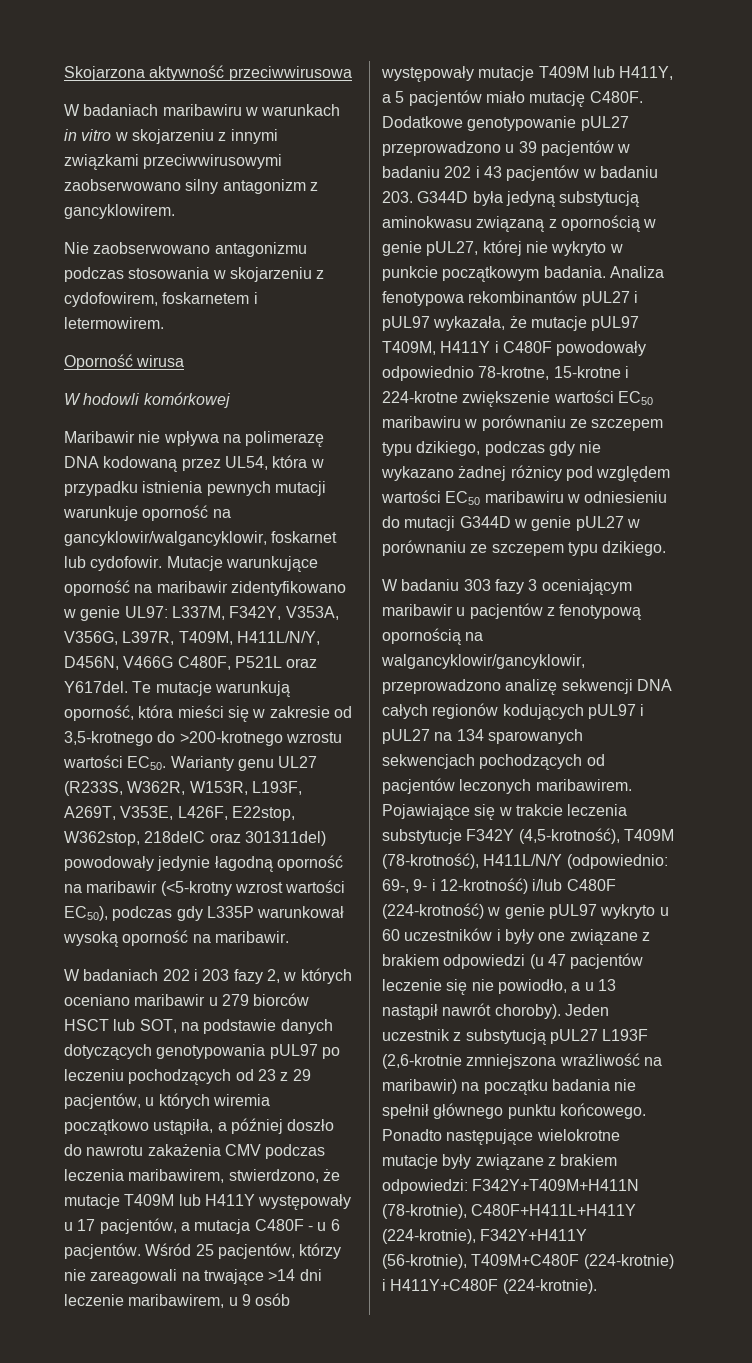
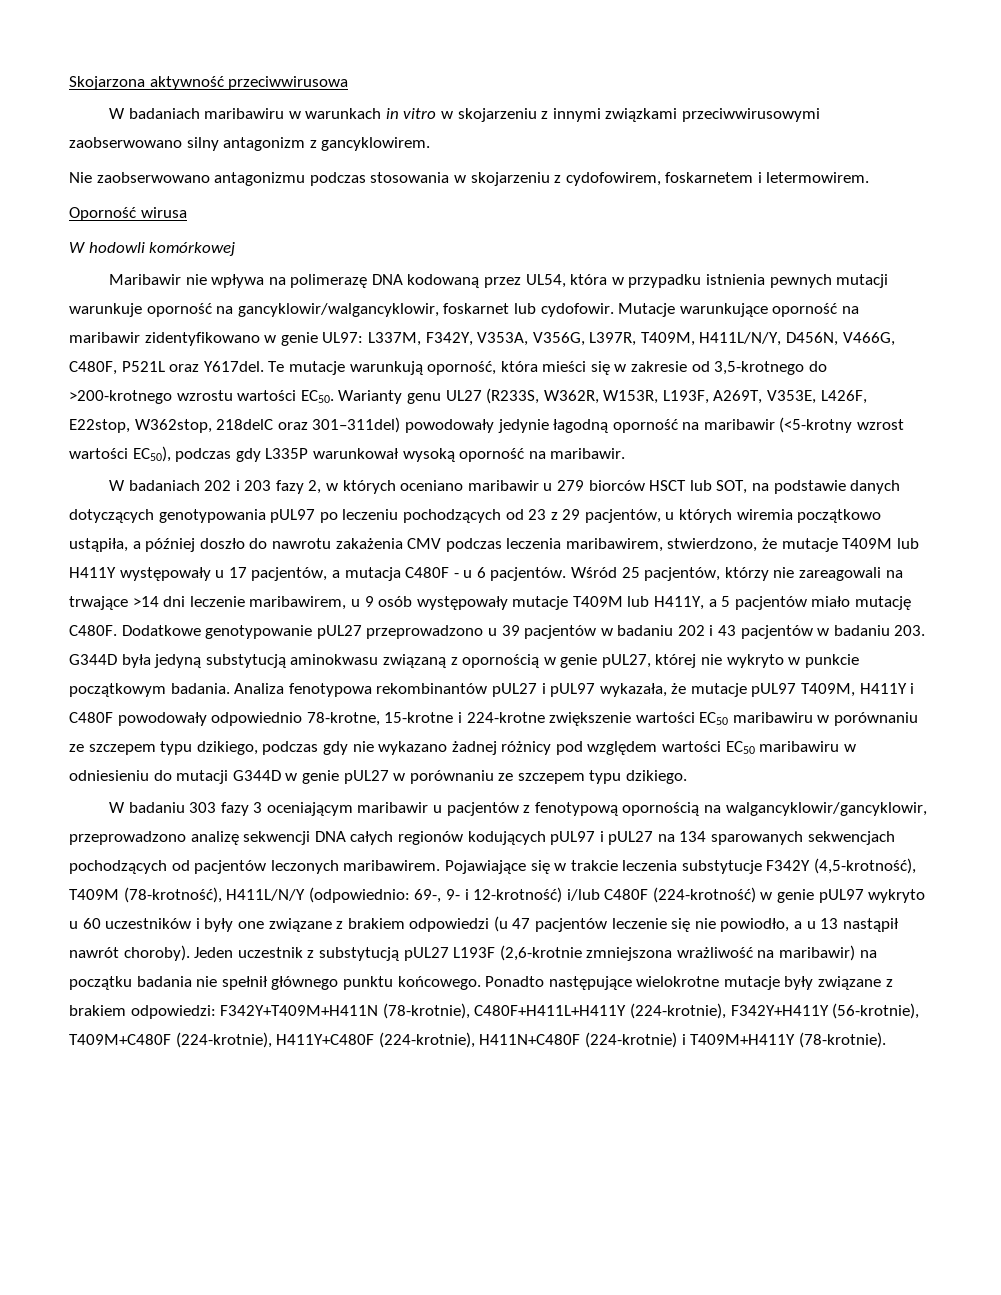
- Mutacje warunkujące oporność na maribawir zidentyfikowano w genie UL97: L337M, F342Y, V353A, V356G, L397R, T409M, H411L/N/Y, D456N, V466G C480F, P521L oraz Y617del.
+ Mutacje warunkujące oporność na maribawir zidentyfikowano w genie UL97: L337M, F342Y, V353A, V356G, L397R, T409M, H411L/N/Y, D456N, V466G, C480F, P521L oraz Y617del.
- Warianty genu UL27 (R233S, W362R, W153R, L193F, A269T, V353E, L426F, E22stop, W362stop, 218delC oraz 301311del) powodowały jedynie łagodną oporność na maribawir (<5-krotny wzrost wartości EC50), podczas gdy L335P warunkował wysoką oporność na maribawir.
+ Warianty genu UL27 (R233S, W362R, W153R, L193F, A269T, V353E, L426F, E22stop, W362stop, 218delC oraz 301–311del) powodowały jedynie łagodną oporność na maribawir (<5-krotny wzrost wartości EC50), podczas gdy L335P warunkował wysoką oporność na maribawir.
- Ponadto następujące wielokrotne mutacje były związane z brakiem odpowiedzi: F342Y+T409M+H411N (78-krotnie), C480F+H411L+H411Y (224-krotnie), F342Y+H411Y (56-krotnie), T409M+C480F (224-krotnie) i H411Y+C480F (224-krotnie).
+ Ponadto następujące wielokrotne mutacje były związane z brakiem odpowiedzi: F342Y+T409M+H411N (78-krotnie), C480F+H411L+H411Y (224-krotnie), F342Y+H411Y (56-krotnie), T409M+C480F (224-krotnie), H411Y+C480F (224-krotnie), H411N+C480F (224-krotnie) i T409M+H411Y (78-krotnie).

